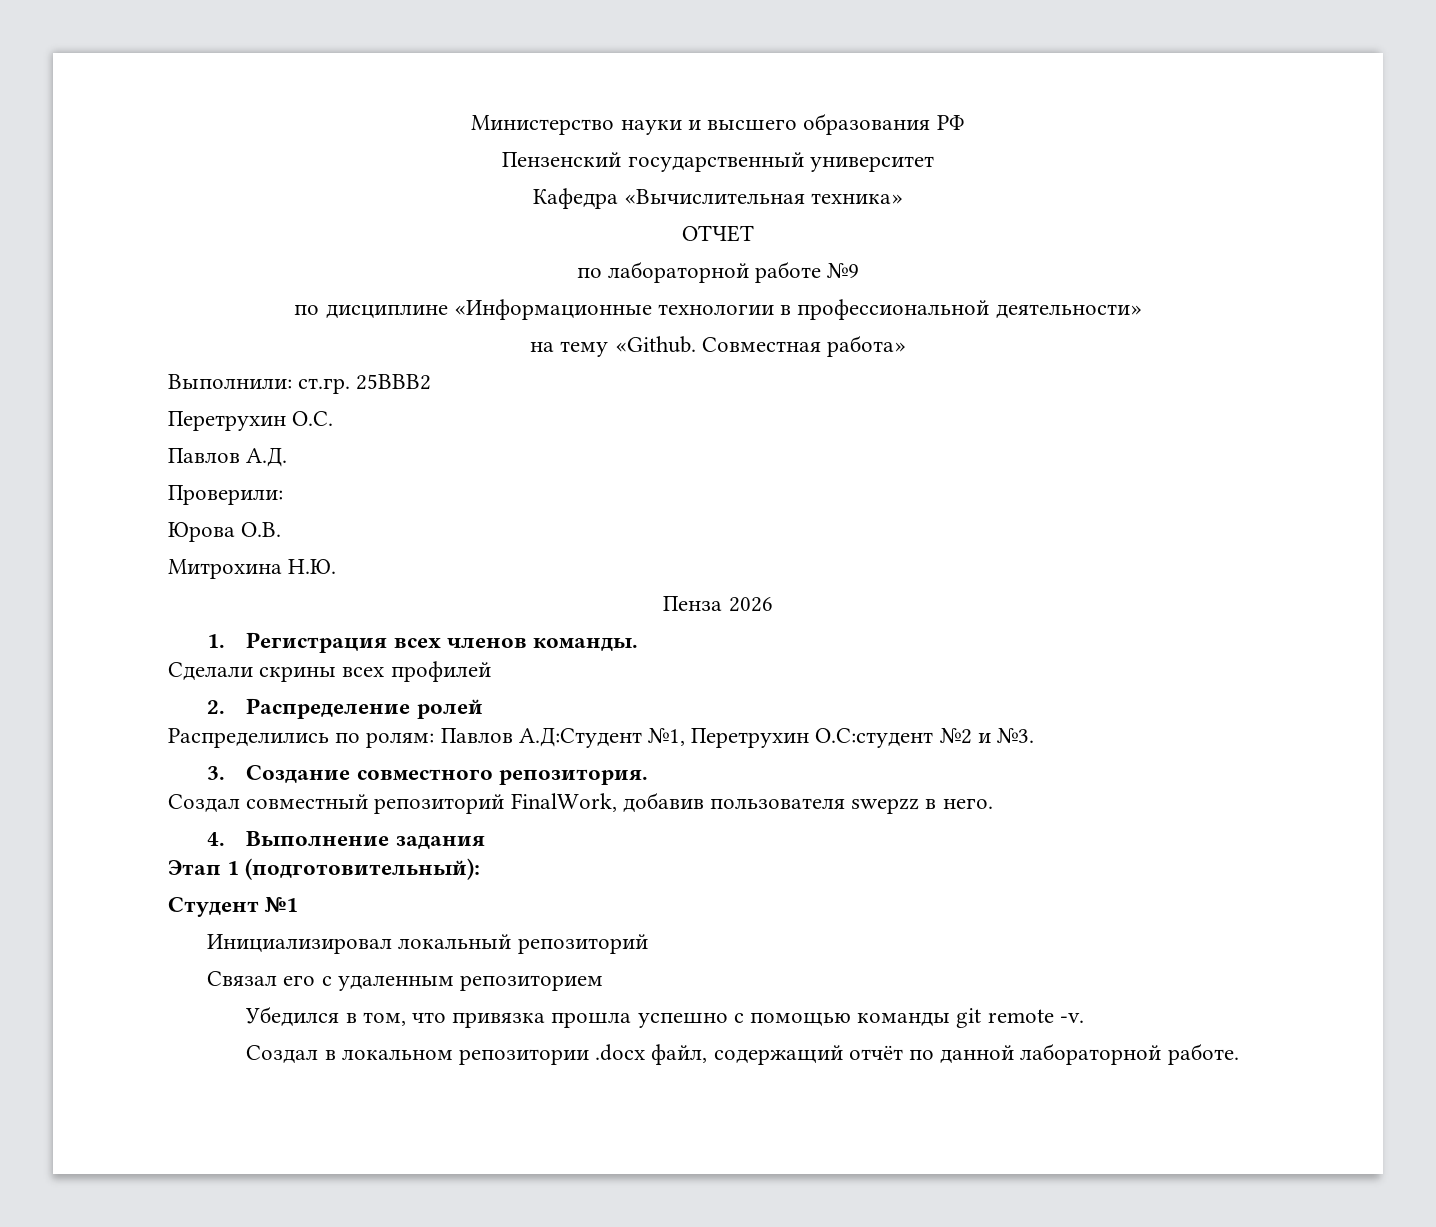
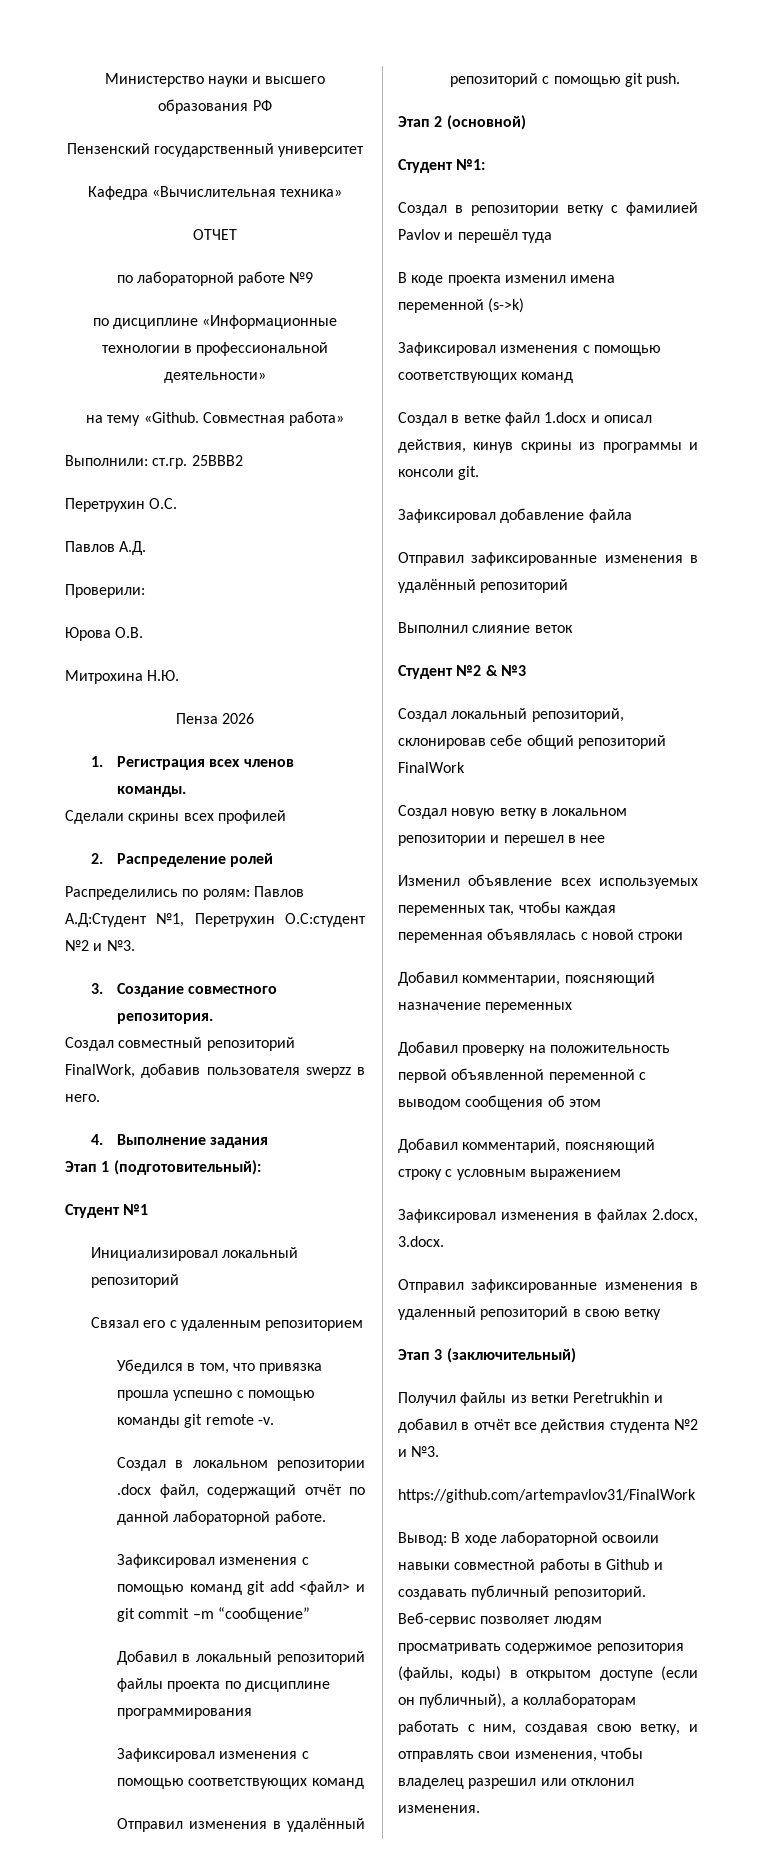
+ Зафиксировал изменения с помощью команд git add <файл> и git commit –m “сообщение”
+ Добавил в локальный репозиторий файлы проекта по дисциплине программирования
+ Зафиксировал изменения с помощью соответствующих команд
+ Отправил изменения в удалённый репозиторий с помощью git push.
+ Этап 2 (основной)
+ Студент №1:
+ Создал в репозитории ветку с фамилией Pavlov и перешёл туда
+ В коде проекта изменил имена переменной (s->k)
+ Зафиксировал изменения с помощью соответствующих команд
+ Создал в ветке файл 1.docx и описал действия, кинув скрины из программы и консоли git.
+ Зафиксировал добавление файла
+ Отправил зафиксированные изменения в удалённый репозиторий
+ Выполнил слияние веток
+ Студент №2 & №3
+ Создал локальный репозиторий, склонировав себе общий репозиторий FinalWork
+ Создал новую ветку в локальном репозитории и перешел в нее
+ Изменил объявление всех используемых переменных так, чтобы каждая переменная объявлялась с новой строки
+ Добавил комментарии, поясняющий назначение переменных
+ Добавил проверку на положительность первой объявленной переменной с выводом сообщения об этом
+ Добавил комментарий, поясняющий строку с условным выражением
+ Зафиксировал изменения в файлах 2.docx, 3.docx.
+ Отправил зафиксированные изменения в удаленный репозиторий в свою ветку
+ Этап 3 (заключительный)
+ Получил файлы из ветки Peretrukhin и добавил в отчёт все действия студента №2 и №3.
+ https://github.com/artempavlov31/FinalWork
+ Вывод: В ходе лабораторной освоили навыки совместной работы в Github и создавать публичный репозиторий. Веб-сервис позволяет людям просматривать содержимое репозитория (файлы, коды) в открытом доступе (если он публичный), а коллабораторам работать с ним, создавая свою ветку, и отправлять свои изменения, чтобы владелец разрешил или отклонил изменения.

